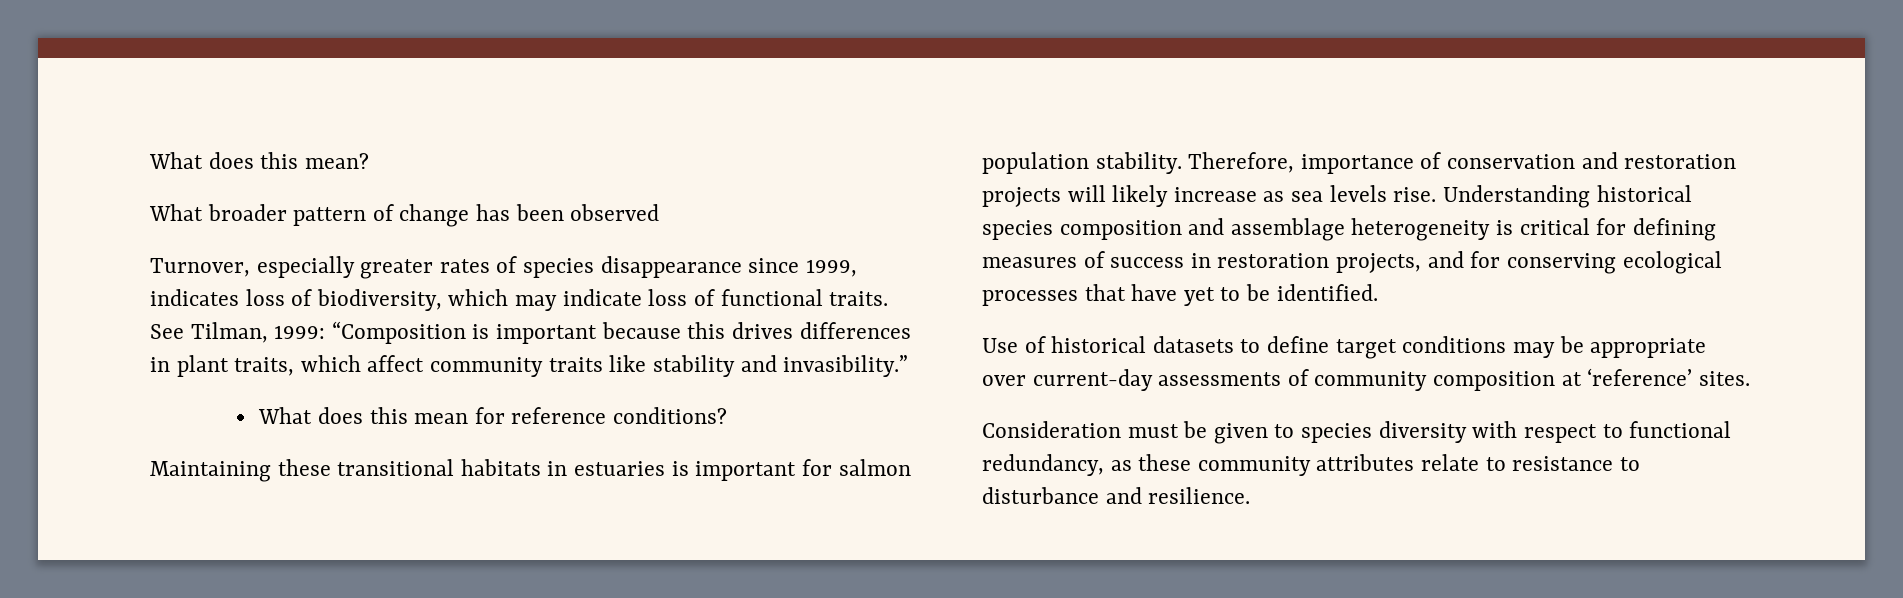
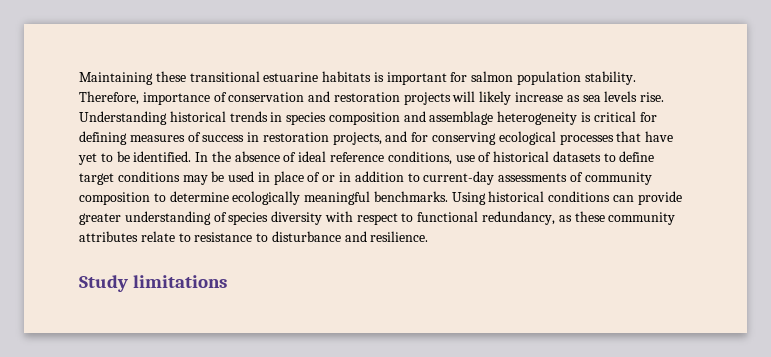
- What does this mean?
- What broader pattern of change has been observed
- Turnover, especially greater rates of species disappearance since 1999, indicates loss of biodiversity, which may indicate loss of functional traits. See Tilman, 1999: “Composition is important because this drives differences in plant traits, which affect community traits like stability and invasibility.”
- What does this mean for reference conditions?
- Maintaining these transitional habitats in estuaries is important for salmon population stability.
+ Maintaining these transitional estuarine habitats is important for salmon population stability.
- Understanding historical species composition and assemblage heterogeneity is critical for defining measures of success in restoration projects, and for conserving ecological processes that have yet to be identified.
- Use of historical datasets to define target conditions may be appropriate over current-day assessments of community composition at ‘reference’ sites.
- Consideration must be given to species diversity with respect to functional redundancy, as these community attributes relate to resistance to disturbance and resilience.
+ Understanding historical trends in species composition and assemblage heterogeneity is critical for defining measures of success in restoration projects, and for conserving ecological processes that have yet to be identified. In the absence of ideal reference conditions, use of historical datasets to define target conditions may be used in place of or in addition to current-day assessments of community composition to determine ecologically meaningful benchmarks. Using historical conditions can provide greater understanding of species diversity with respect to functional redundancy, as these community attributes relate to resistance to disturbance and resilience.
+ Study limitations

